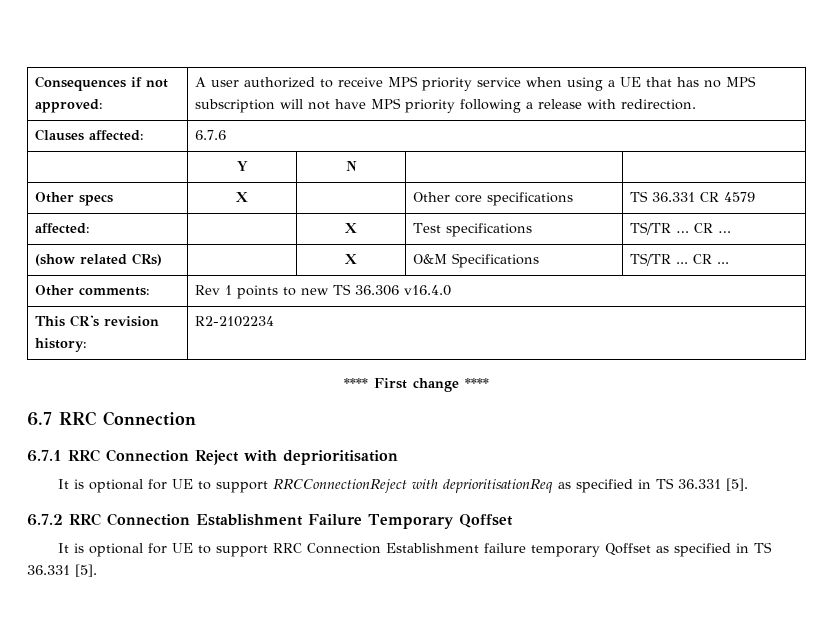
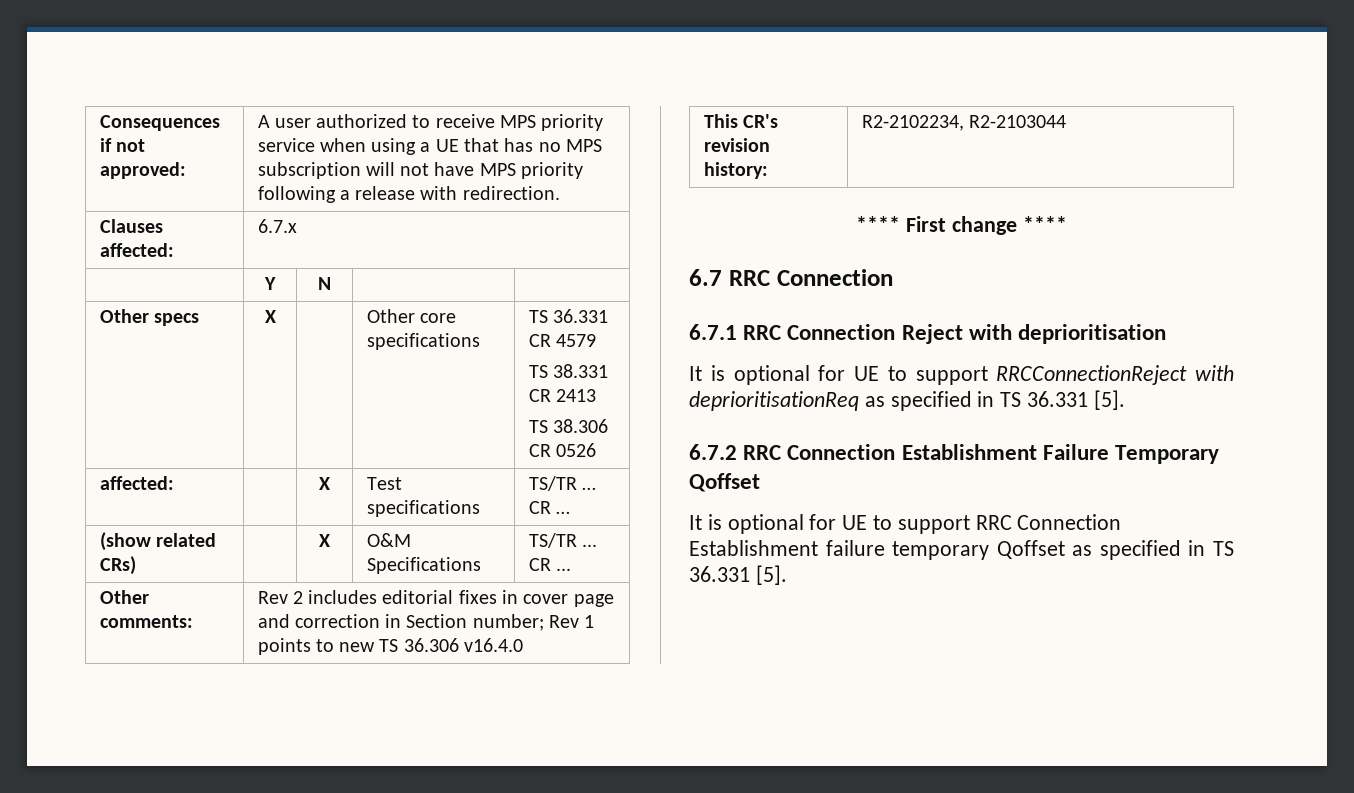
- Clauses affected: | 6.7.6
+ Clauses affected: | 6.7.x
  Other specs | X | | Other core specifications | TS 36.331 CR 4579
+ TS 38.331 CR 2413
+ TS 38.306 CR 0526
- Other comments: | Rev 1 points to new TS 36.306 v16.4.0
+ Other comments: | Rev 2 includes editorial fixes in cover page and correction in Section number; Rev 1 points to new TS 36.306 v16.4.0
- This CR's revision history: | R2-2102234
+ This CR's revision history: | R2-2102234, R2-2103044

